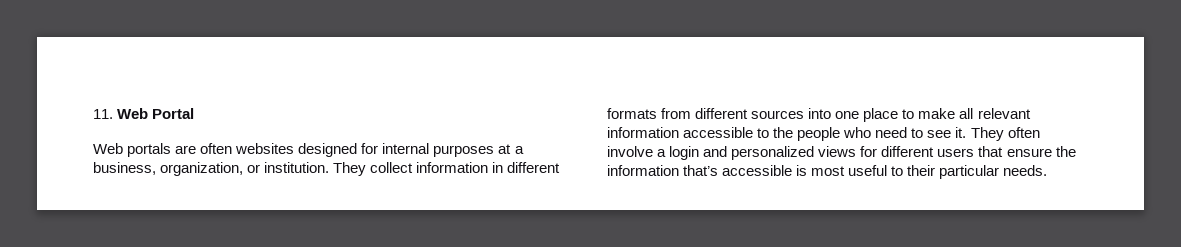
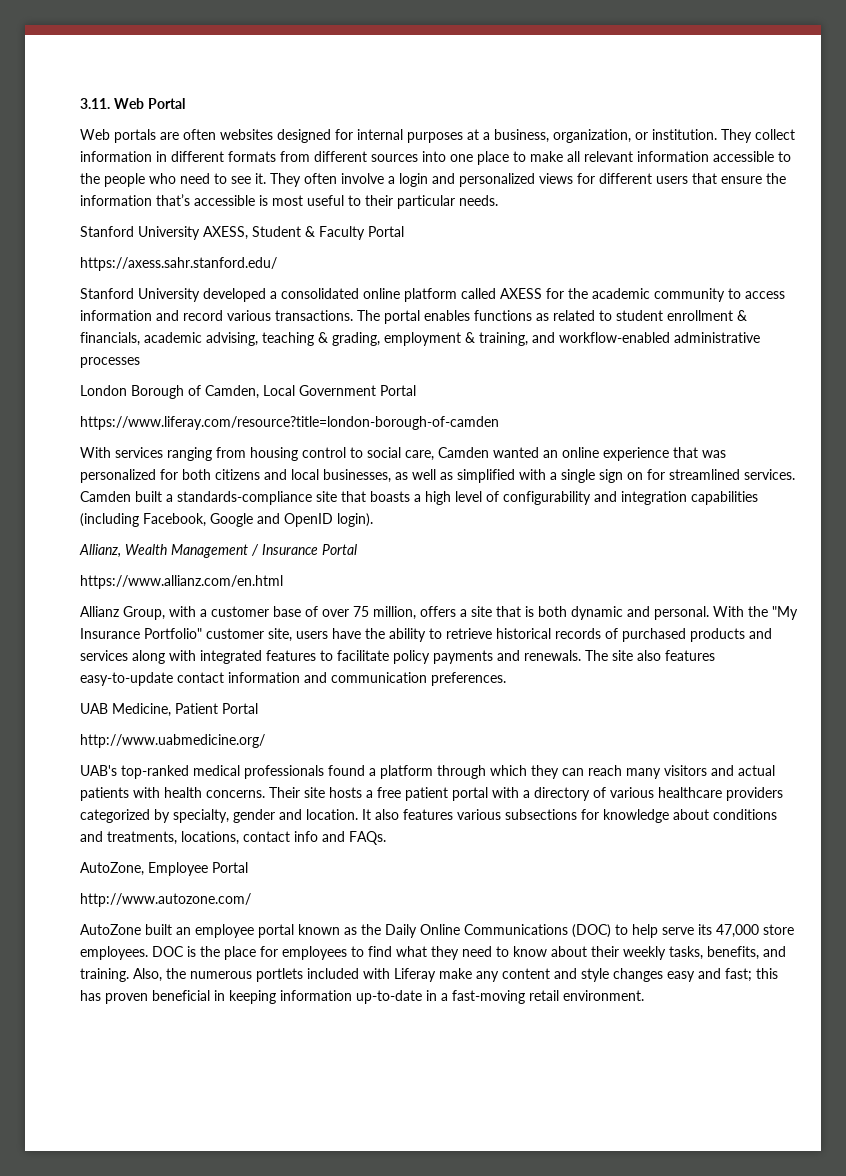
- 11. Web Portal
+ 3.11. Web Portal
+ Stanford University AXESS, Student & Faculty Portal
+ https://axess.sahr.stanford.edu/
+ Stanford University developed a consolidated online platform called AXESS for the academic community to access information and record various transactions. The portal enables functions as related to student enrollment & financials, academic advising, teaching & grading, employment & training, and workflow-enabled administrative processes
+ London Borough of Camden, Local Government Portal
+ https://www.liferay.com/resource?title=london-borough-of-camden
+ With services ranging from housing control to social care, Camden wanted an online experience that was personalized for both citizens and local businesses, as well as simplified with a single sign on for streamlined services. Camden built a standards-compliance site that boasts a high level of configurability and integration capabilities (including Facebook, Google and OpenID login).
+ Allianz, Wealth Management / Insurance Portal
+ https://www.allianz.com/en.html
+ Allianz Group, with a customer base of over 75 million, offers a site that is both dynamic and personal. With the "My Insurance Portfolio" customer site, users have the ability to retrieve historical records of purchased products and services along with integrated features to facilitate policy payments and renewals. The site also features easy-to-update contact information and communication preferences.
+ UAB Medicine, Patient Portal
+ http://www.uabmedicine.org/
+ UAB's top-ranked medical professionals found a platform through which they can reach many visitors and actual patients with health concerns. Their site hosts a free patient portal with a directory of various healthcare providers categorized by specialty, gender and location. It also features various subsections for knowledge about conditions and treatments, locations, contact info and FAQs.
+ AutoZone, Employee Portal
+ http://www.autozone.com/
+ AutoZone built an employee portal known as the Daily Online Communications (DOC) to help serve its 47,000 store employees. DOC is the place for employees to find what they need to know about their weekly tasks, benefits, and training. Also, the numerous portlets included with Liferay make any content and style changes easy and fast; this has proven beneficial in keeping information up-to-date in a fast-moving retail environment.

